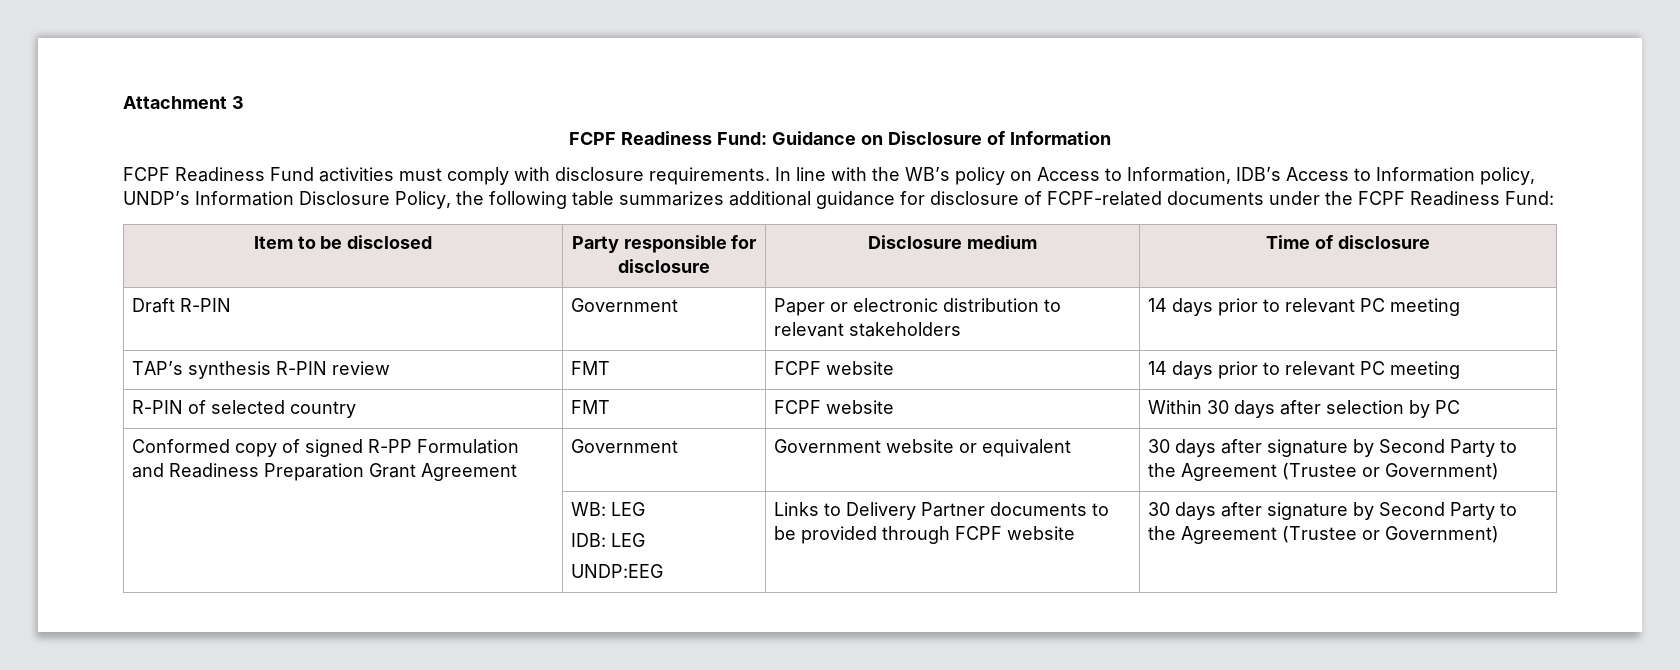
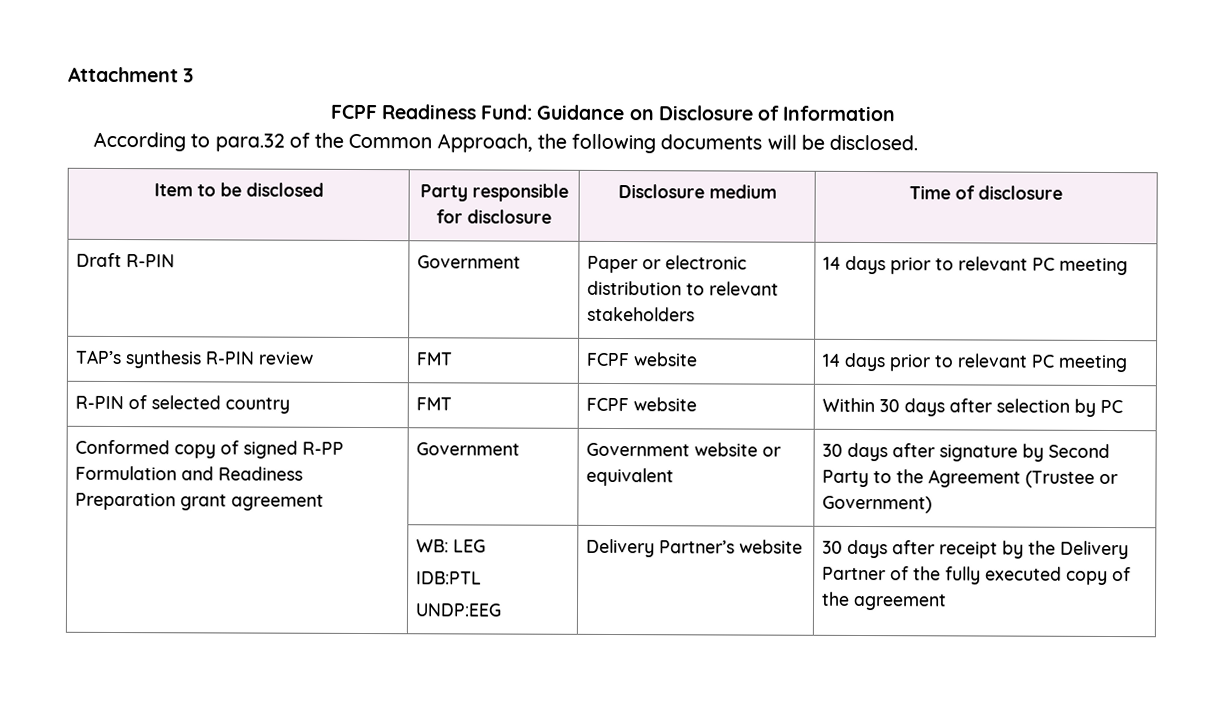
- FCPF Readiness Fund activities must comply with disclosure requirements. In line with the WB’s policy on Access to Information, IDB’s Access to Information policy, UNDP’s Information Disclosure Policy, the following table summarizes additional guidance for disclosure of FCPF-related documents under the FCPF Readiness Fund:
+ According to para.32 of the Common Approach, the following documents will be disclosed.
- Conformed copy of signed R-PP Formulation and Readiness Preparation Grant Agreement | Government | Government website or equivalent | 30 days after signature by Second Party to the Agreement (Trustee or Government)
+ Conformed copy of signed R-PP Formulation and Readiness Preparation grant agreement | Government | Government website or equivalent | 30 days after signature by Second Party to the Agreement (Trustee or Government)
  | WB: LEG
- IDB: LEG
- UNDP:EEG | Links to Delivery Partner documents to be provided through FCPF website | 30 days after signature by Second Party to the Agreement (Trustee or Government)
+ IDB:PTL
+ UNDP:EEG | Delivery Partner’s website | 30 days after receipt by the Delivery Partner of the fully executed copy of the agreement

